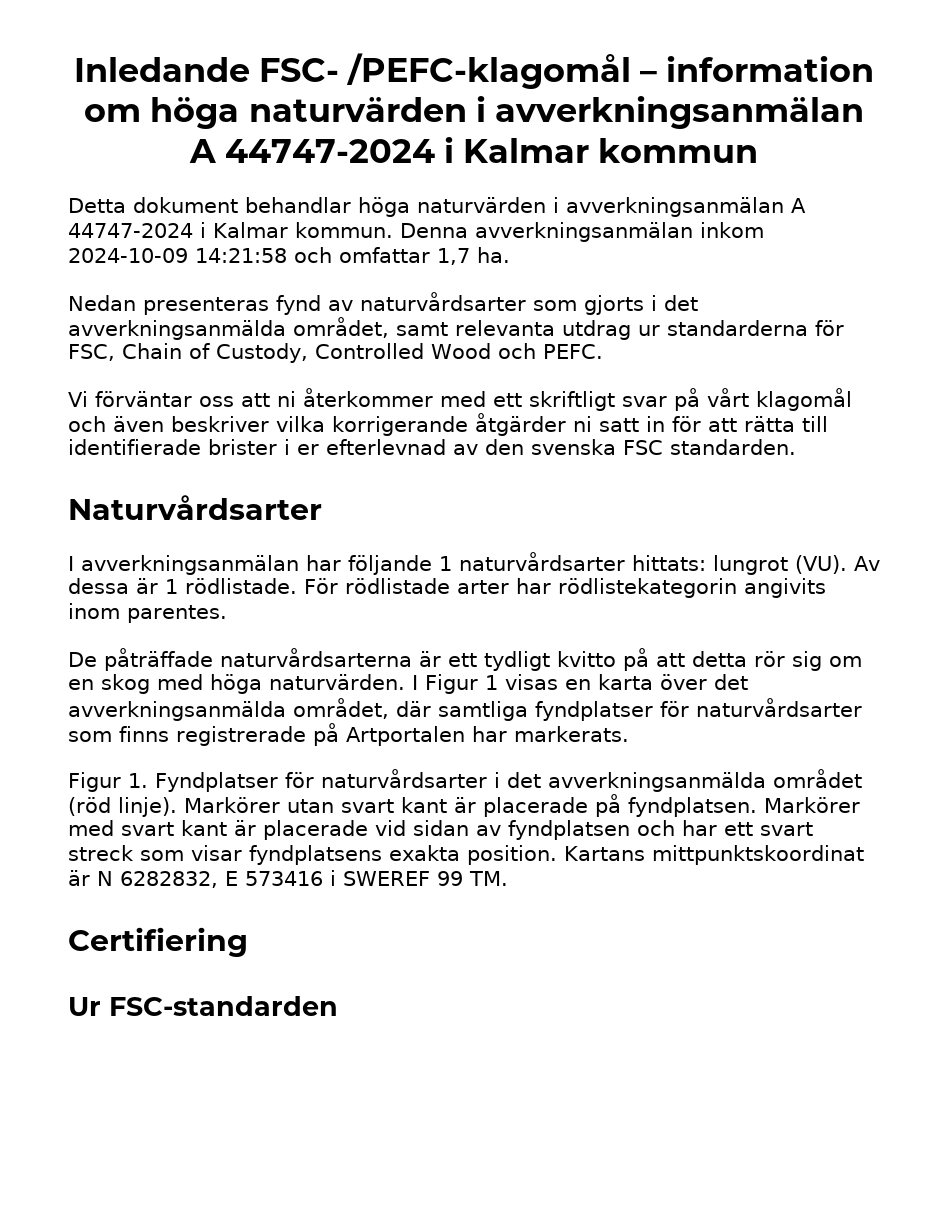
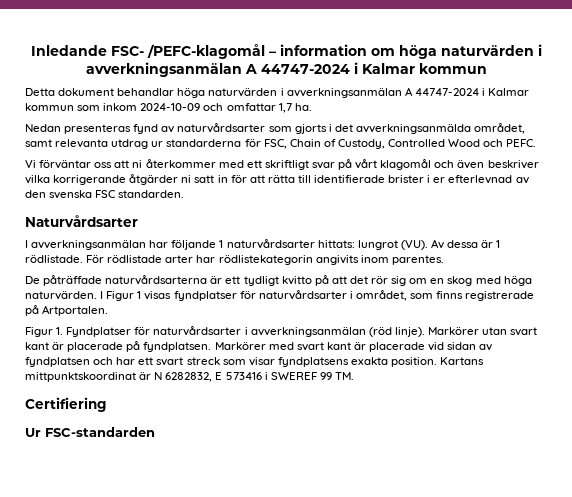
- Detta dokument behandlar höga naturvärden i avverkningsanmälan A 44747-2024 i Kalmar kommun. Denna avverkningsanmälan inkom 2024-10-09 14:21:58 och omfattar 1,7 ha.
+ Detta dokument behandlar höga naturvärden i avverkningsanmälan A 44747-2024 i Kalmar kommun som inkom 2024-10-09 och omfattar 1,7 ha.
- De påträffade naturvårdsarterna är ett tydligt kvitto på att detta rör sig om en skog med höga naturvärden.
+ De påträffade naturvårdsarterna är ett tydligt kvitto på att det rör sig om en skog med höga naturvärden.
- I Figur 1 visas en karta över det avverkningsanmälda området, där samtliga fyndplatser för naturvårdsarter som finns registrerade på Artportalen har markerats.
+ I Figur 1 visas fyndplatser för naturvårdsarter i området, som finns registrerade på Artportalen.
- Figur 1. Fyndplatser för naturvårdsarter i det avverkningsanmälda området (röd linje).
+ Figur 1. Fyndplatser för naturvårdsarter i avverkningsanmälan (röd linje).

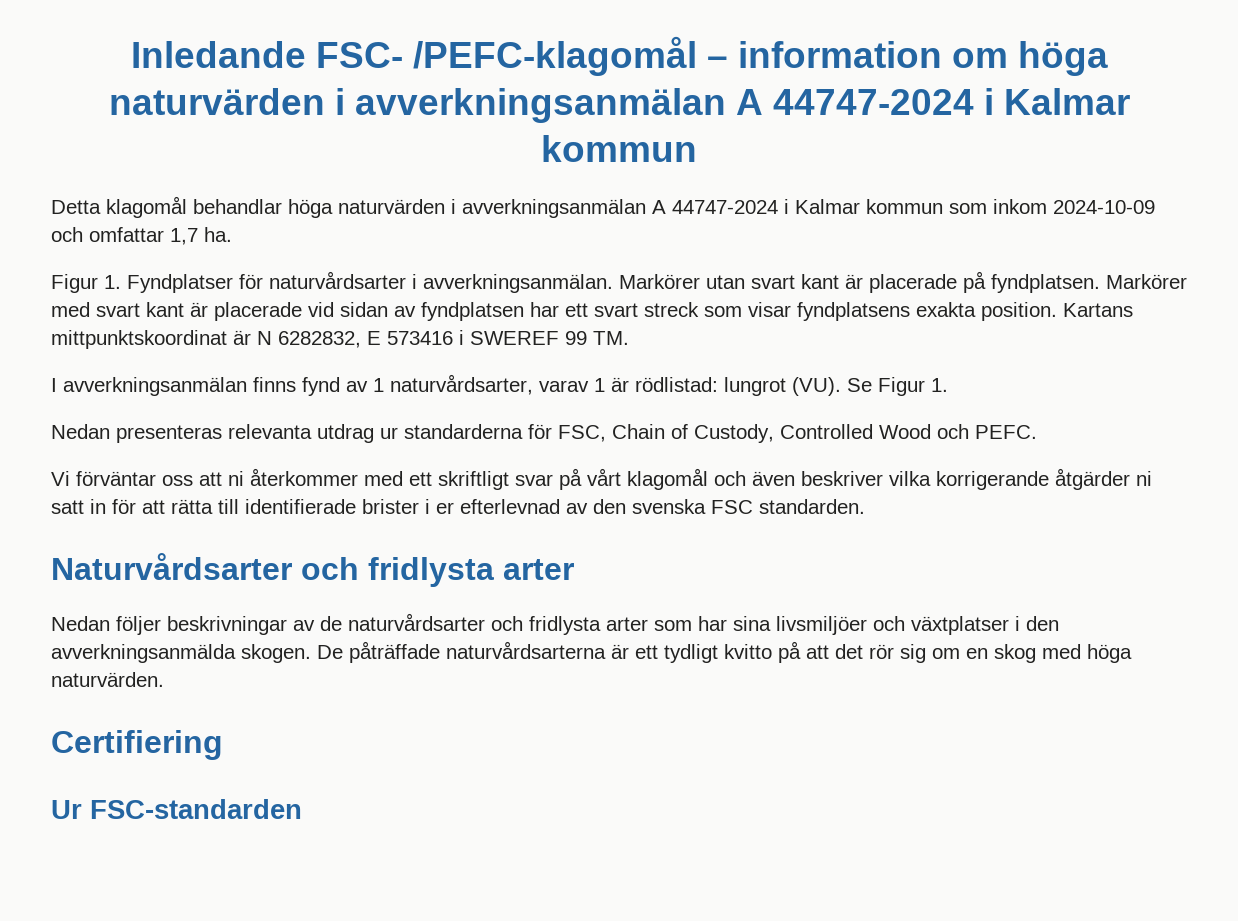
- Detta dokument behandlar höga naturvärden i avverkningsanmälan A 44747-2024 i Kalmar kommun som inkom 2024-10-09 och omfattar 1,7 ha.
+ Detta klagomål behandlar höga naturvärden i avverkningsanmälan A 44747-2024 i Kalmar kommun som inkom 2024-10-09 och omfattar 1,7 ha.
- Nedan presenteras fynd av naturvårdsarter som gjorts i det avverkningsanmälda området, samt relevanta utdrag ur standarderna för FSC, Chain of Custody, Controlled Wood och PEFC.
+ Figur 1. Fyndplatser för naturvårdsarter i avverkningsanmälan. Markörer utan svart kant är placerade på fyndplatsen. Markörer med svart kant är placerade vid sidan av fyndplatsen har ett svart streck som visar fyndplatsens exakta position. Kartans mittpunktskoordinat är N 6282832, E 573416 i SWEREF 99 TM.
+ I avverkningsanmälan finns fynd av 1 naturvårdsarter, varav 1 är rödlistad: lungrot (VU). Se Figur 1.
+ Nedan presenteras relevanta utdrag ur standarderna för FSC, Chain of Custody, Controlled Wood och PEFC.
- Naturvårdsarter
- I avverkningsanmälan har följande 1 naturvårdsarter hittats: lungrot (VU). Av dessa är 1 rödlistade. För rödlistade arter har rödlistekategorin angivits inom parentes.
- De påträffade naturvårdsarterna är ett tydligt kvitto på att det rör sig om en skog med höga naturvärden. I Figur 1 visas fyndplatser för naturvårdsarter i området, som finns registrerade på Artportalen.
- Figur 1. Fyndplatser för naturvårdsarter i avverkningsanmälan (röd linje). Markörer utan svart kant är placerade på fyndplatsen. Markörer med svart kant är placerade vid sidan av fyndplatsen och har ett svart streck som visar fyndplatsens exakta position. Kartans mittpunktskoordinat är N 6282832, E 573416 i SWEREF 99 TM.
+ Naturvårdsarter och fridlysta arter
+ Nedan följer beskrivningar av de naturvårdsarter och fridlysta arter som har sina livsmiljöer och växtplatser i den avverkningsanmälda skogen. De påträffade naturvårdsarterna är ett tydligt kvitto på att det rör sig om en skog med höga naturvärden.

